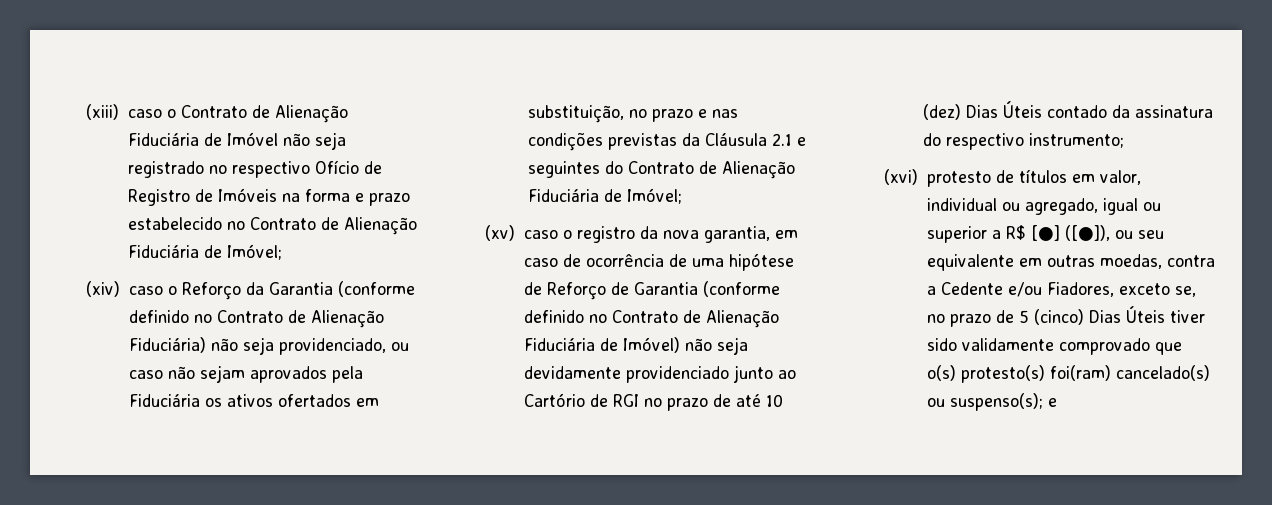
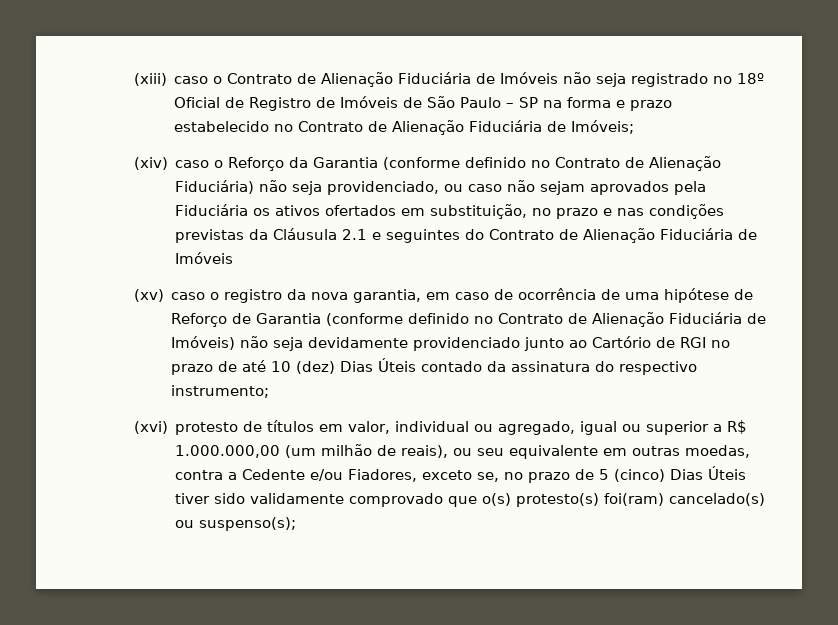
- (xiii) caso o Contrato de Alienação Fiduciária de Imóvel não seja registrado no respectivo Ofício de Registro de Imóveis na forma e prazo estabelecido no Contrato de Alienação Fiduciária de Imóvel;
+ (xiii) caso o Contrato de Alienação Fiduciária de Imóveis não seja registrado no 18º Oficial de Registro de Imóveis de São Paulo – SP na forma e prazo estabelecido no Contrato de Alienação Fiduciária de Imóveis;
- (xiv) caso o Reforço da Garantia (conforme definido no Contrato de Alienação Fiduciária) não seja providenciado, ou caso não sejam aprovados pela Fiduciária os ativos ofertados em substituição, no prazo e nas condições previstas da Cláusula 2.1 e seguintes do Contrato de Alienação Fiduciária de Imóvel;
+ (xiv) caso o Reforço da Garantia (conforme definido no Contrato de Alienação Fiduciária) não seja providenciado, ou caso não sejam aprovados pela Fiduciária os ativos ofertados em substituição, no prazo e nas condições previstas da Cláusula 2.1 e seguintes do Contrato de Alienação Fiduciária de Imóveis
- (xv) caso o registro da nova garantia, em caso de ocorrência de uma hipótese de Reforço de Garantia (conforme definido no Contrato de Alienação Fiduciária de Imóvel) não seja devidamente providenciado junto ao Cartório de RGI no prazo de até 10 (dez) Dias Úteis contado da assinatura do respectivo instrumento;
+ (xv) caso o registro da nova garantia, em caso de ocorrência de uma hipótese de Reforço de Garantia (conforme definido no Contrato de Alienação Fiduciária de Imóveis) não seja devidamente providenciado junto ao Cartório de RGI no prazo de até 10 (dez) Dias Úteis contado da assinatura do respectivo instrumento;
- (xvi) protesto de títulos em valor, individual ou agregado, igual ou superior a R$ [●] ([●]), ou seu equivalente em outras moedas, contra a Cedente e/ou Fiadores, exceto se, no prazo de 5 (cinco) Dias Úteis tiver sido validamente comprovado que o(s) protesto(s) foi(ram) cancelado(s) ou suspenso(s); e
+ (xvi) protesto de títulos em valor, individual ou agregado, igual ou superior a R$ 1.000.000,00 (um milhão de reais), ou seu equivalente em outras moedas, contra a Cedente e/ou Fiadores, exceto se, no prazo de 5 (cinco) Dias Úteis tiver sido validamente comprovado que o(s) protesto(s) foi(ram) cancelado(s) ou suspenso(s);

